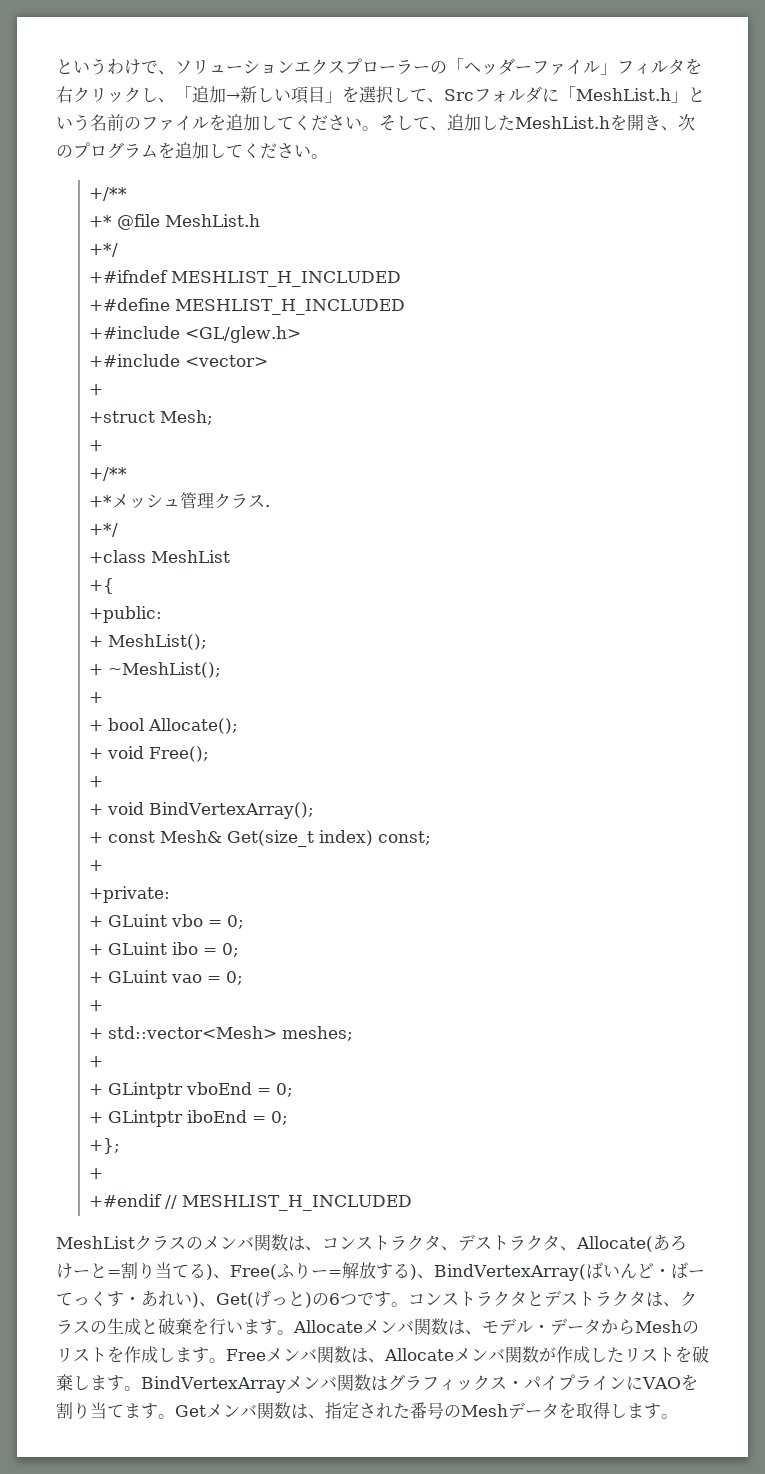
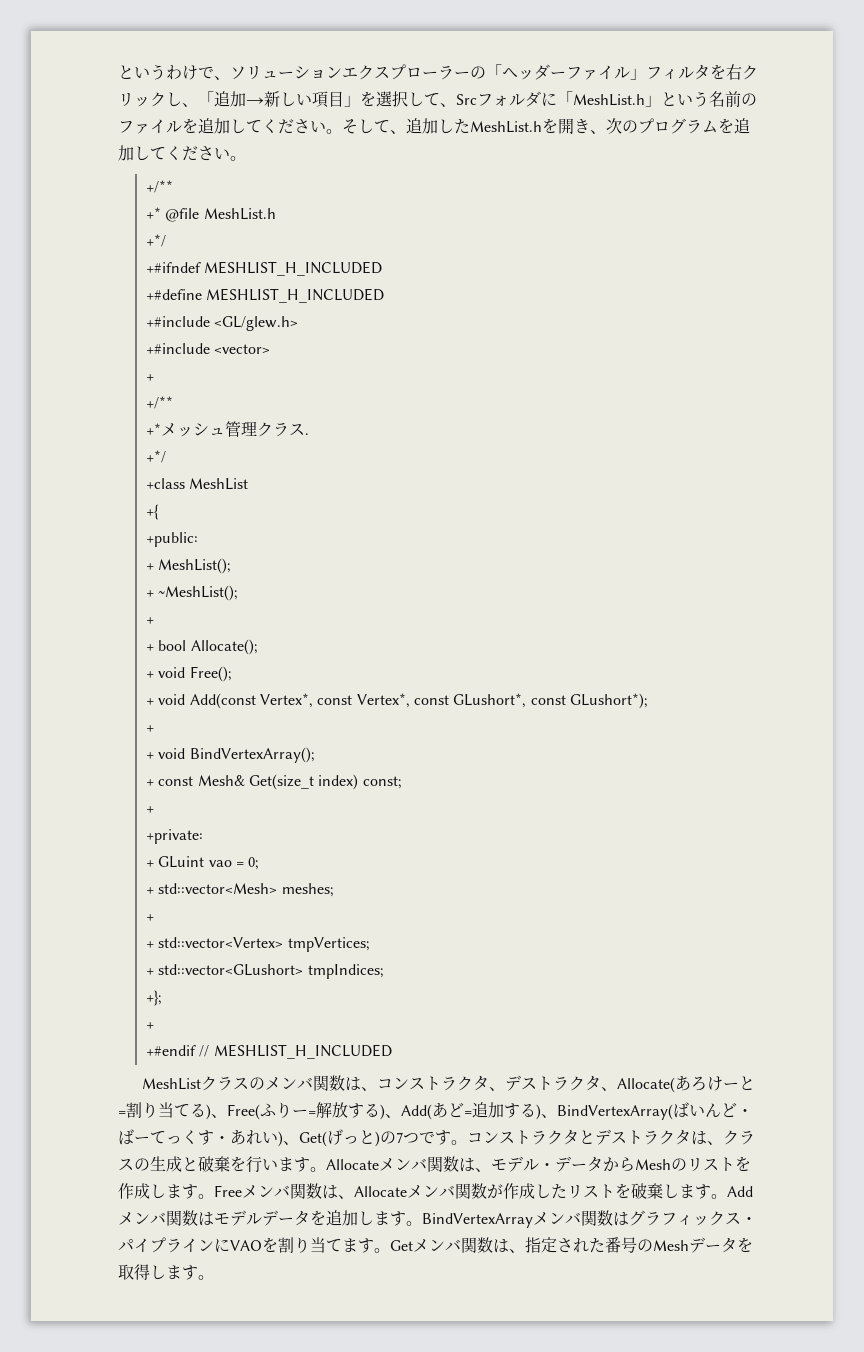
- +struct Mesh;
- +
+ + void Add(const Vertex*, const Vertex*, const GLushort*, const GLushort*);
- + GLuint vbo = 0;
- + GLuint ibo = 0;
  + GLuint vao = 0;
- +
- + GLintptr vboEnd = 0;
- + GLintptr iboEnd = 0;
+ + std::vector<Vertex> tmpVertices;
+ + std::vector<GLushort> tmpIndices;
- MeshListクラスのメンバ関数は、コンストラクタ、デストラクタ、Allocate(あろけーと=割り当てる)、Free(ふりー=解放する)、BindVertexArray(ばいんど・ばーてっくす・あれい)、Get(げっと)の6つです。
+ MeshListクラスのメンバ関数は、コンストラクタ、デストラクタ、Allocate(あろけーと=割り当てる)、Free(ふりー=解放する)、Add(あど=追加する)、BindVertexArray(ばいんど・ばーてっくす・あれい)、Get(げっと)の7つです。
+ Addメンバ関数はモデルデータを追加します。

